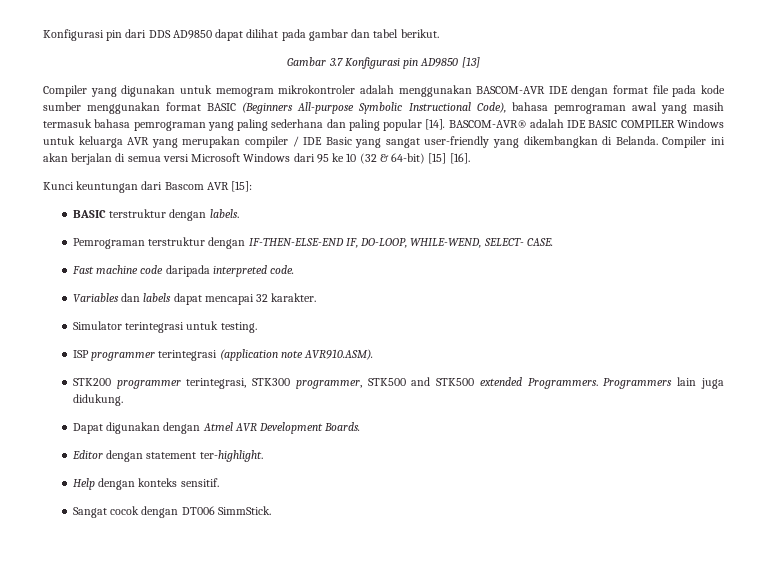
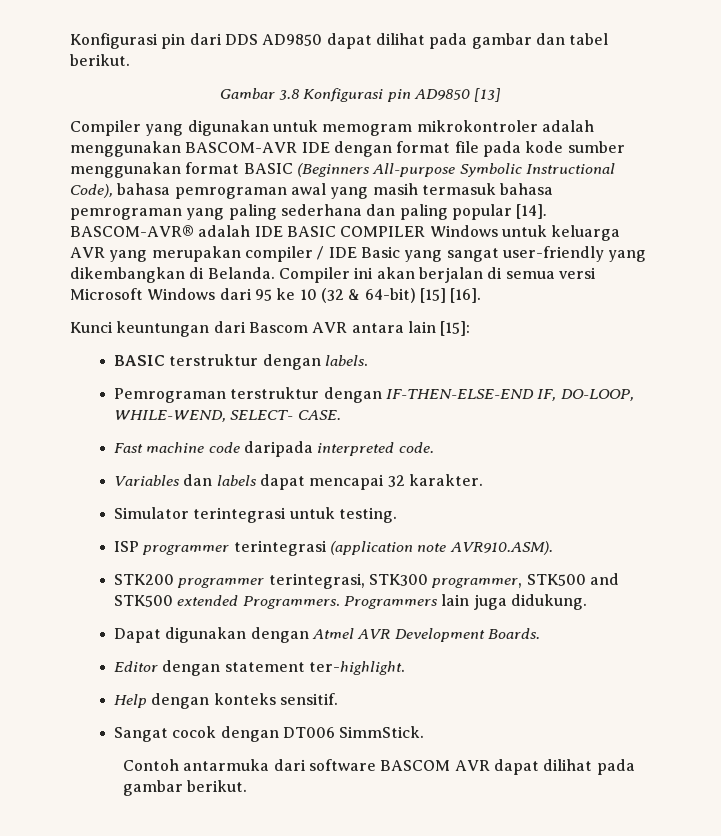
- Gambar 3.7 Konfigurasi pin AD9850 [13]
+ Gambar 3.8 Konfigurasi pin AD9850 [13]
- Kunci keuntungan dari Bascom AVR [15]:
+ Kunci keuntungan dari Bascom AVR antara lain [15]:
+ Contoh antarmuka dari software BASCOM AVR dapat dilihat pada gambar berikut.

